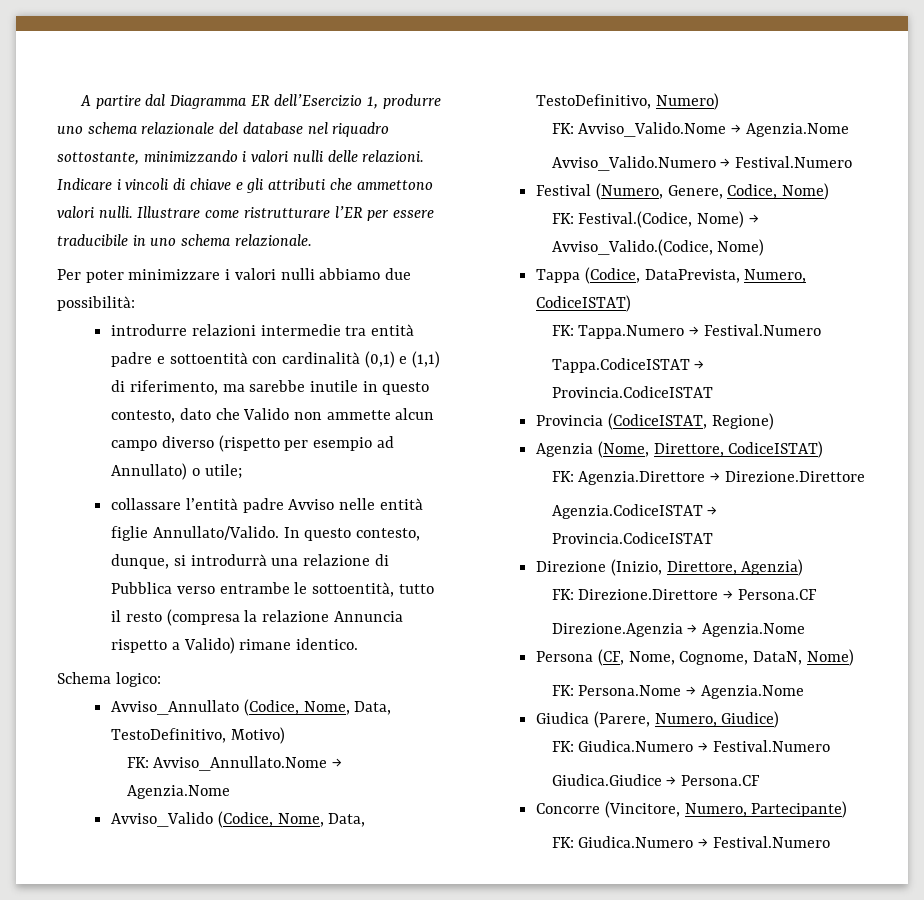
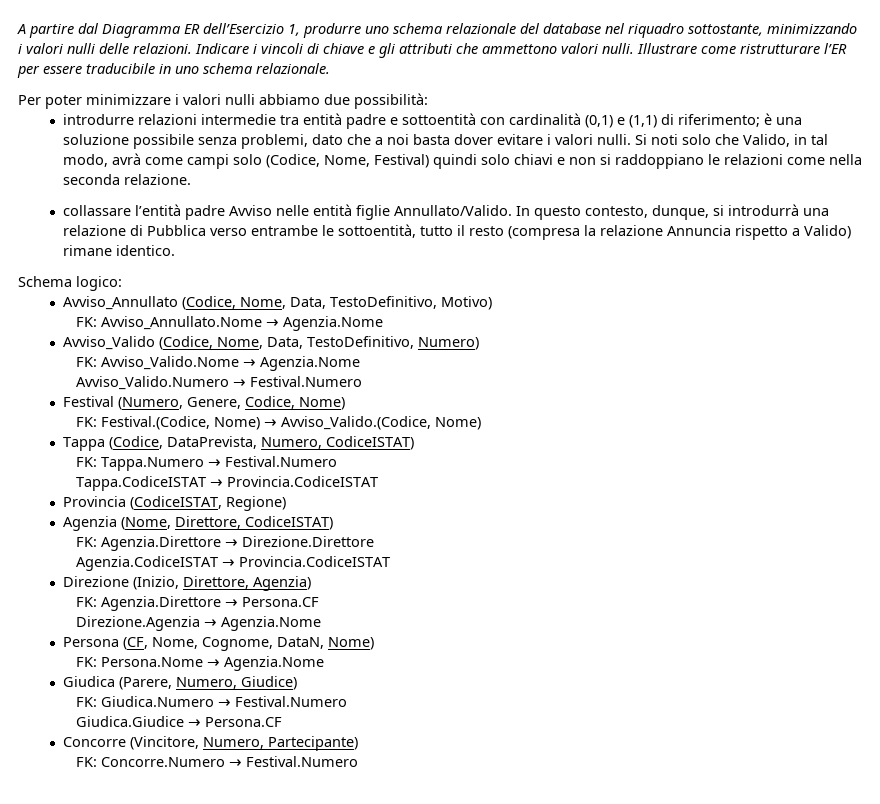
- introdurre relazioni intermedie tra entità padre e sottoentità con cardinalità (0,1) e (1,1) di riferimento, ma sarebbe inutile in questo contesto, dato che Valido non ammette alcun campo diverso (rispetto per esempio ad Annullato) o utile;
+ introdurre relazioni intermedie tra entità padre e sottoentità con cardinalità (0,1) e (1,1) di riferimento; è una soluzione possibile senza problemi, dato che a noi basta dover evitare i valori nulli. Si noti solo che Valido, in tal modo, avrà come campi solo (Codice, Nome, Festival) quindi solo chiavi e non si raddoppiano le relazioni come nella seconda relazione.
- FK: Direzione.Direttore → Persona.CF
+ FK: Agenzia.Direttore → Persona.CF
  Concorre (Vincitore, Numero, Partecipante)
- FK: Giudica.Numero → Festival.Numero
+ FK: Concorre.Numero → Festival.Numero

